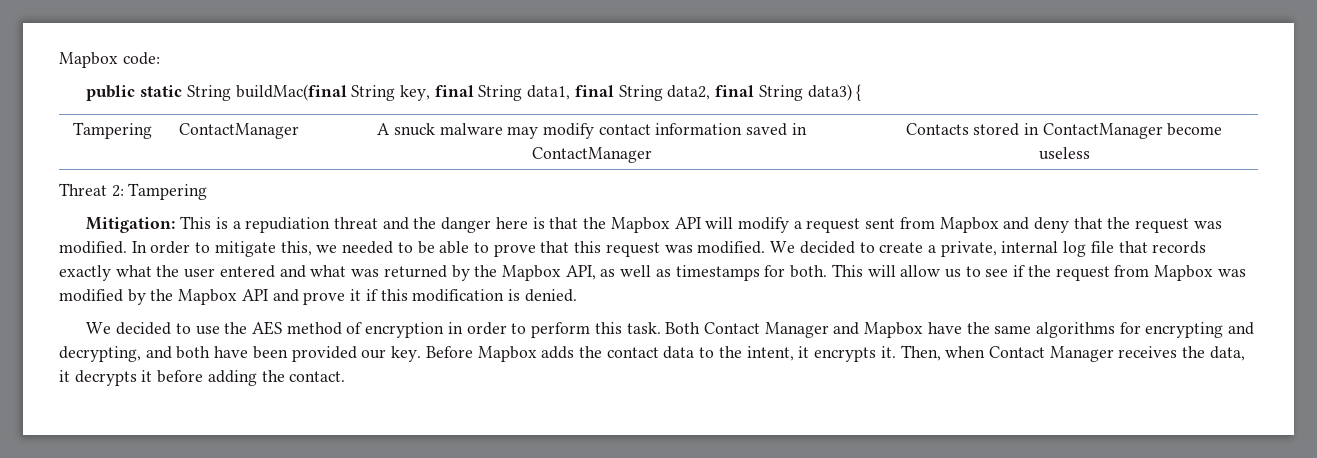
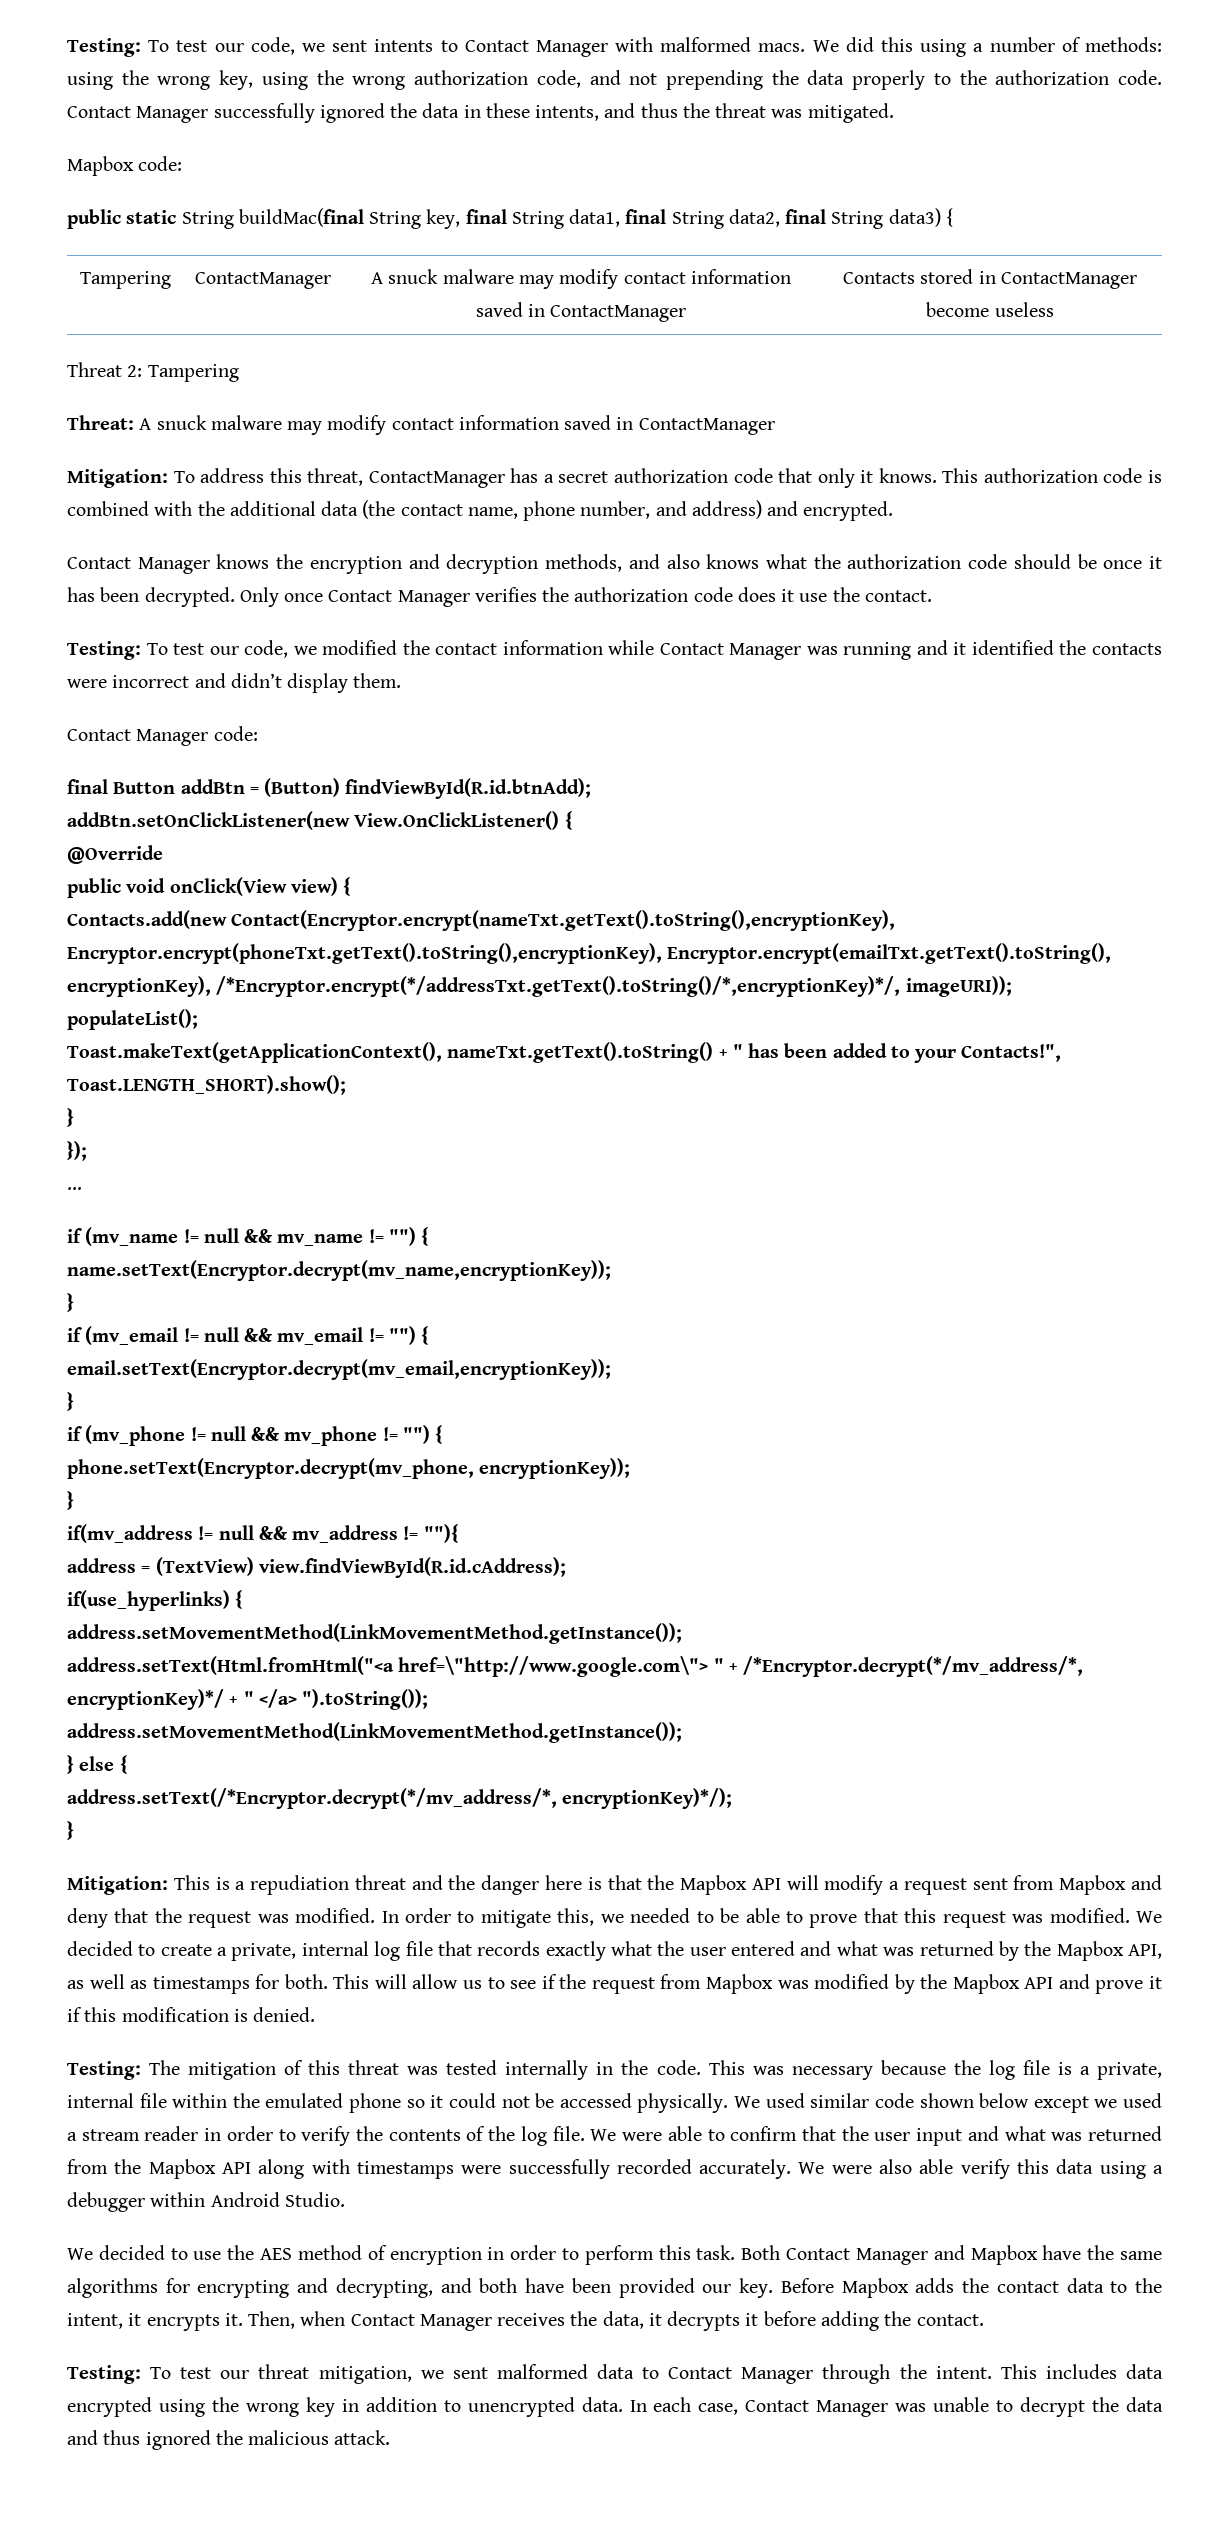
+ Testing: To test our code, we sent intents to Contact Manager with malformed macs. We did this using a number of methods: using the wrong key, using the wrong authorization code, and not prepending the data properly to the authorization code. Contact Manager successfully ignored the data in these intents, and thus the threat was mitigated.
+ Threat: A snuck malware may modify contact information saved in ContactManager
+ Mitigation: To address this threat, ContactManager has a secret authorization code that only it knows. This authorization code is combined with the additional data (the contact name, phone number, and address) and encrypted.
+ Contact Manager knows the encryption and decryption methods, and also knows what the authorization code should be once it has been decrypted. Only once Contact Manager verifies the authorization code does it use the contact.
+ Testing: To test our code, we modified the contact information while Contact Manager was running and it identified the contacts were incorrect and didn’t display them.
+ Contact Manager code:
+ final Button addBtn = (Button) findViewById(R.id.btnAdd);
+ addBtn.setOnClickListener(new View.OnClickListener() {
+ @Override
+ public void onClick(View view) {
+ Contacts.add(new Contact(Encryptor.encrypt(nameTxt.getText().toString(),encryptionKey), Encryptor.encrypt(phoneTxt.getText().toString(),encryptionKey), Encryptor.encrypt(emailTxt.getText().toString(), encryptionKey), /*Encryptor.encrypt(*/addressTxt.getText().toString()/*,encryptionKey)*/, imageURI));
+ populateList();
+ Toast.makeText(getApplicationContext(), nameTxt.getText().toString() + " has been added to your Contacts!", Toast.LENGTH_SHORT).show();
+ }
+ });
+ ...
+ if (mv_name != null && mv_name != "") {
+ name.setText(Encryptor.decrypt(mv_name,encryptionKey));
+ }
+ if (mv_email != null && mv_email != "") {
+ email.setText(Encryptor.decrypt(mv_email,encryptionKey));
+ }
+ if (mv_phone != null && mv_phone != "") {
+ phone.setText(Encryptor.decrypt(mv_phone, encryptionKey));
+ }
+ if(mv_address != null && mv_address != ""){
+ address = (TextView) view.findViewById(R.id.cAddress);
+ if(use_hyperlinks) {
+ address.setMovementMethod(LinkMovementMethod.getInstance());
+ address.setText(Html.fromHtml("<a href=\"http://www.google.com\"> " + /*Encryptor.decrypt(*/mv_address/*, encryptionKey)*/ + " </a> ").toString());
+ address.setMovementMethod(LinkMovementMethod.getInstance());
+ } else {
+ address.setText(/*Encryptor.decrypt(*/mv_address/*, encryptionKey)*/);
+ }
+ Testing: The mitigation of this threat was tested internally in the code. This was necessary because the log file is a private, internal file within the emulated phone so it could not be accessed physically. We used similar code shown below except we used a stream reader in order to verify the contents of the log file. We were able to confirm that the user input and what was returned from the Mapbox API along with timestamps were successfully recorded accurately. We were also able verify this data using a debugger within Android Studio.
+ Testing: To test our threat mitigation, we sent malformed data to Contact Manager through the intent. This includes data encrypted using the wrong key in addition to unencrypted data. In each case, Contact Manager was unable to decrypt the data and thus ignored the malicious attack.

